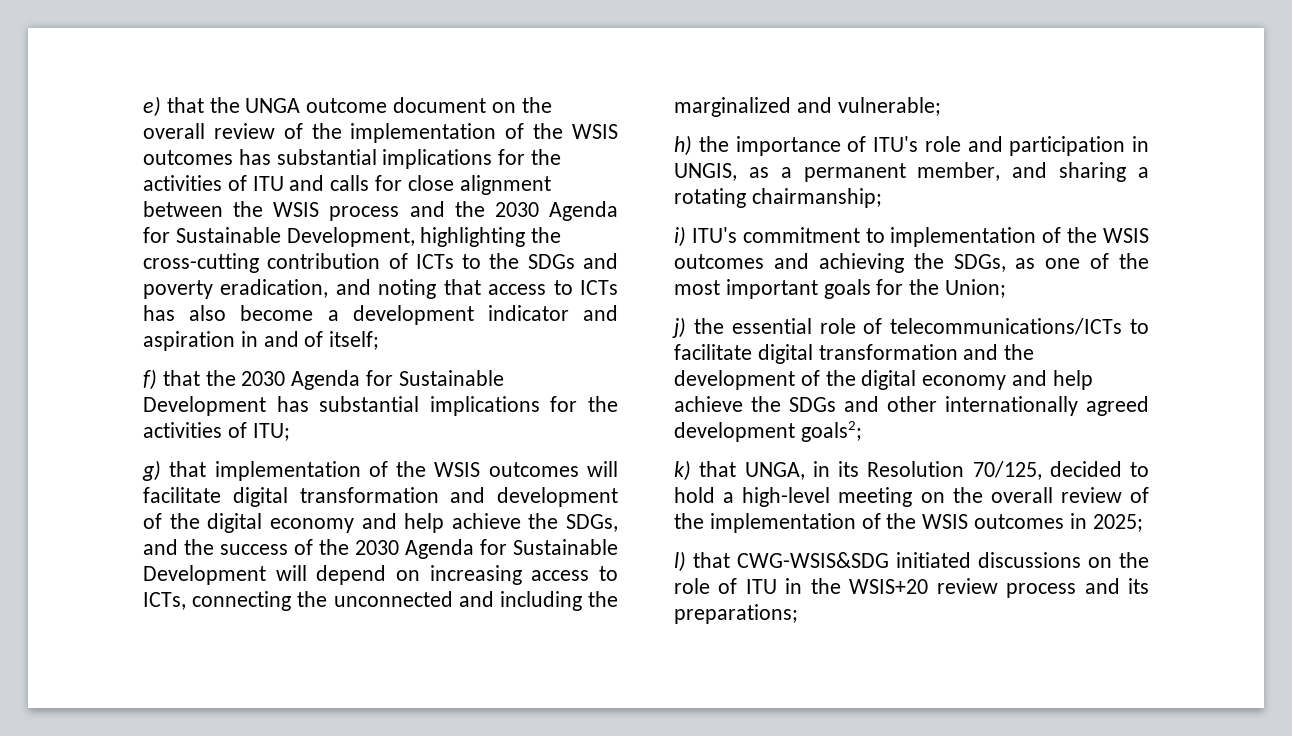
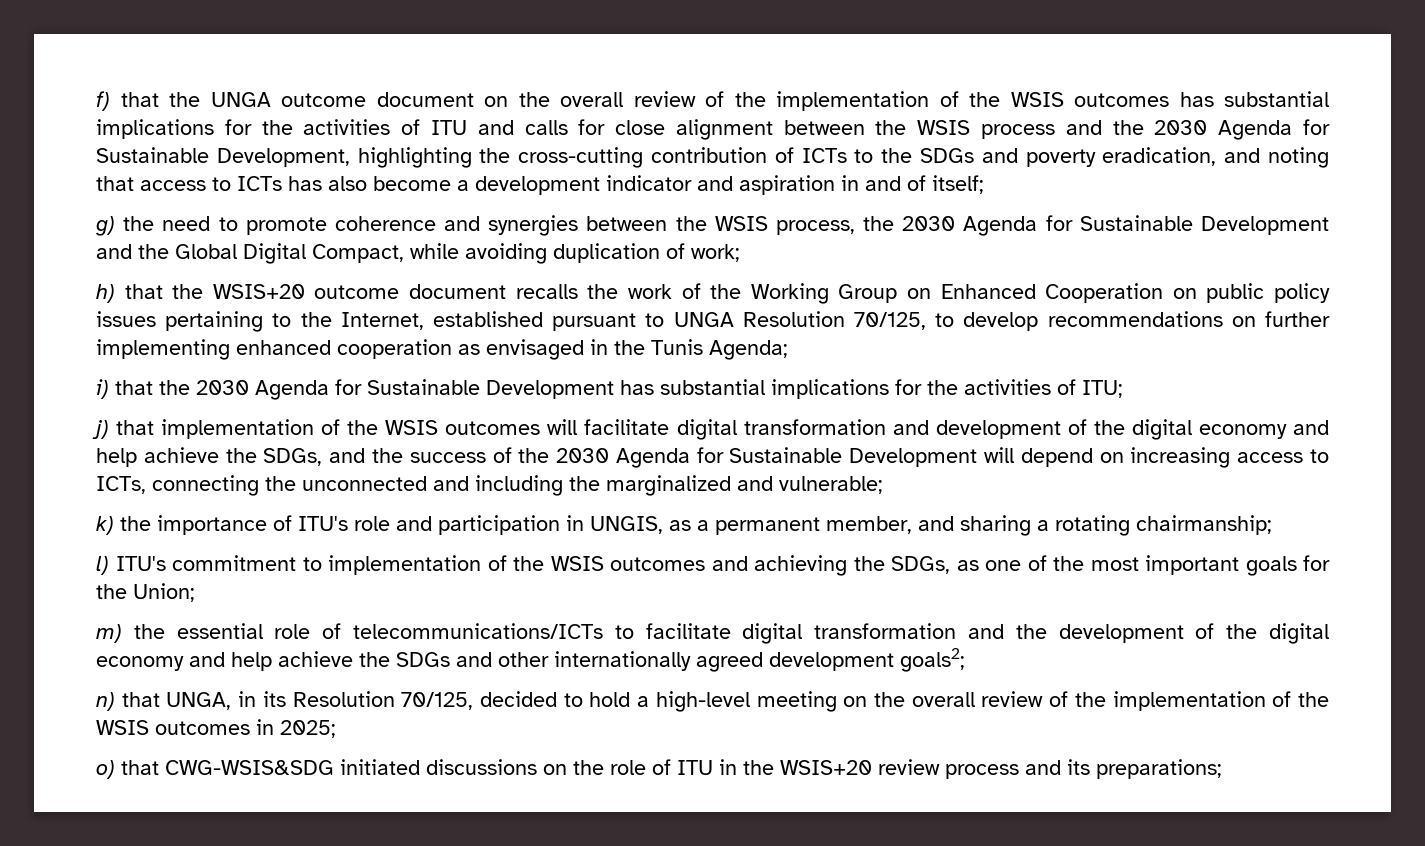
- e) that the UNGA outcome document on the overall review of the implementation of the WSIS outcomes has substantial implications for the activities of ITU and calls for close alignment between the WSIS process and the 2030 Agenda for Sustainable Development, highlighting the cross-cutting contribution of ICTs to the SDGs and poverty eradication, and noting that access to ICTs has also become a development indicator and aspiration in and of itself;
+ f) that the UNGA outcome document on the overall review of the implementation of the WSIS outcomes has substantial implications for the activities of ITU and calls for close alignment between the WSIS process and the 2030 Agenda for Sustainable Development, highlighting the cross-cutting contribution of ICTs to the SDGs and poverty eradication, and noting that access to ICTs has also become a development indicator and aspiration in and of itself;
- f) that the 2030 Agenda for Sustainable Development has substantial implications for the activities of ITU;
+ g) the need to promote coherence and synergies between the WSIS process, the 2030 Agenda for Sustainable Development and the Global Digital Compact, while avoiding duplication of work;
+ h) that the WSIS+20 outcome document recalls the work of the Working Group on Enhanced Cooperation on public policy issues pertaining to the Internet, established pursuant to UNGA Resolution 70/125, to develop recommendations on further implementing enhanced cooperation as envisaged in the Tunis Agenda;
+ i) that the 2030 Agenda for Sustainable Development has substantial implications for the activities of ITU;
- g) that implementation of the WSIS outcomes will facilitate digital transformation and development of the digital economy and help achieve the SDGs, and the success of the 2030 Agenda for Sustainable Development will depend on increasing access to ICTs, connecting the unconnected and including the marginalized and vulnerable;
+ j) that implementation of the WSIS outcomes will facilitate digital transformation and development of the digital economy and help achieve the SDGs, and the success of the 2030 Agenda for Sustainable Development will depend on increasing access to ICTs, connecting the unconnected and including the marginalized and vulnerable;
- h) the importance of ITU's role and participation in UNGIS, as a permanent member, and sharing a rotating chairmanship;
+ k) the importance of ITU's role and participation in UNGIS, as a permanent member, and sharing a rotating chairmanship;
- i) ITU's commitment to implementation of the WSIS outcomes and achieving the SDGs, as one of the most important goals for the Union;
+ l) ITU's commitment to implementation of the WSIS outcomes and achieving the SDGs, as one of the most important goals for the Union;
- j) the essential role of telecommunications/ICTs to facilitate digital transformation and the development of the digital economy and help achieve the SDGs and other internationally agreed development goals2;
+ m) the essential role of telecommunications/ICTs to facilitate digital transformation and the development of the digital economy and help achieve the SDGs and other internationally agreed development goals2;
- k) that UNGA, in its Resolution 70/125, decided to hold a high-level meeting on the overall review of the implementation of the WSIS outcomes in 2025;
+ n) that UNGA, in its Resolution 70/125, decided to hold a high-level meeting on the overall review of the implementation of the WSIS outcomes in 2025;
- l) that CWG-WSIS&SDG initiated discussions on the role of ITU in the WSIS+20 review process and its preparations;
+ o) that CWG-WSIS&SDG initiated discussions on the role of ITU in the WSIS+20 review process and its preparations;

